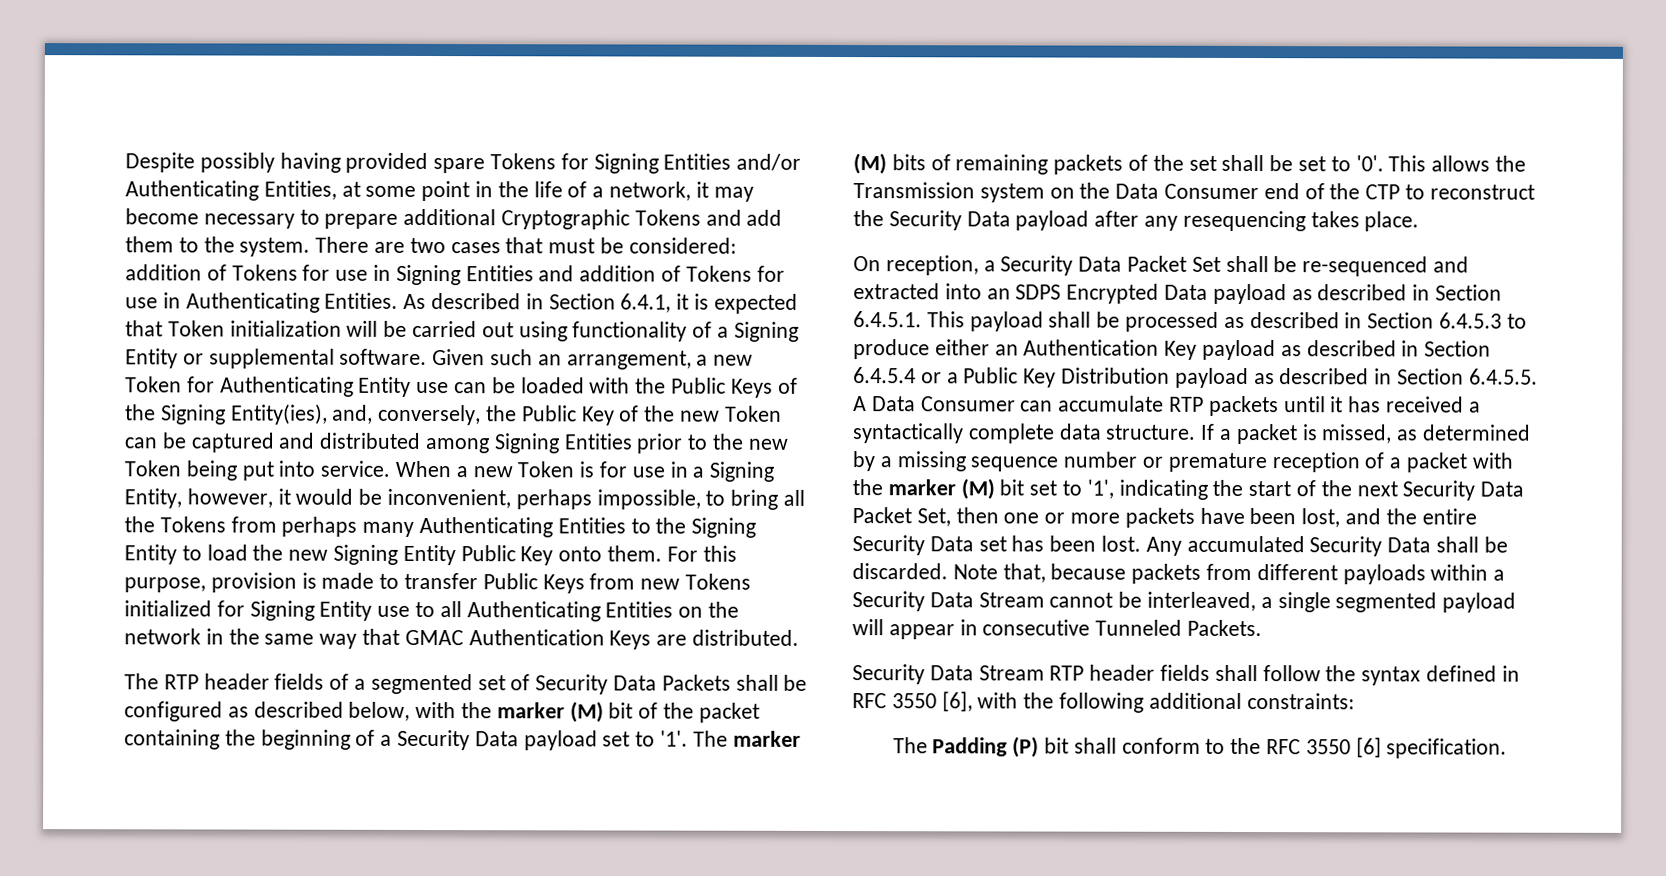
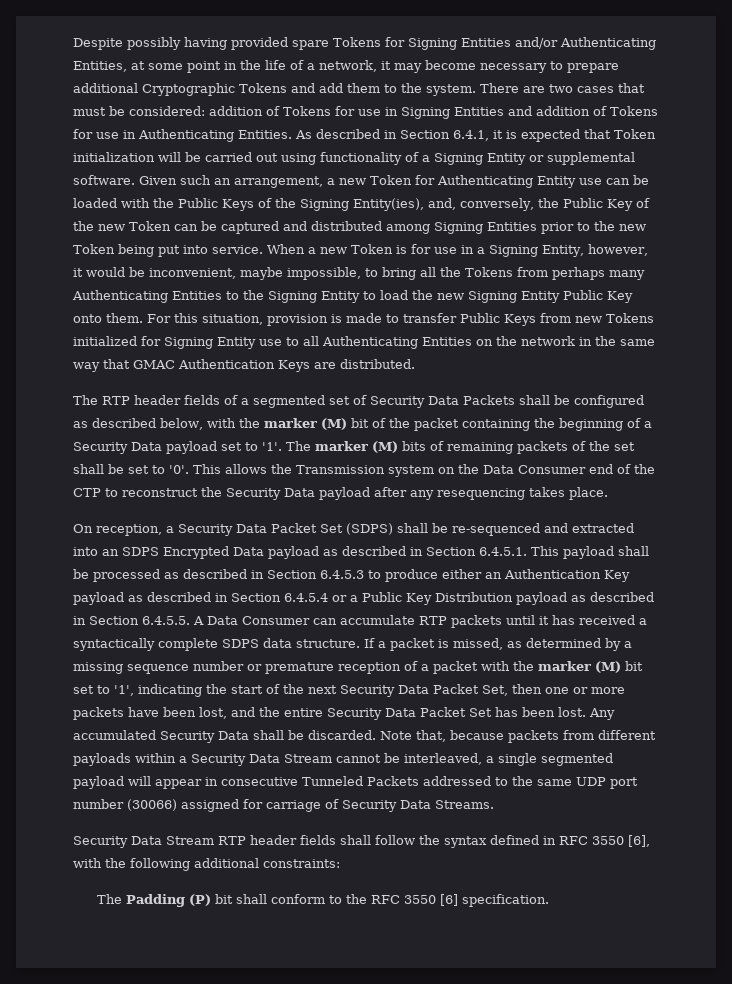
- When a new Token is for use in a Signing Entity, however, it would be inconvenient, perhaps impossible, to bring all the Tokens from perhaps many Authenticating Entities to the Signing Entity to load the new Signing Entity Public Key onto them.
+ When a new Token is for use in a Signing Entity, however, it would be inconvenient, maybe impossible, to bring all the Tokens from perhaps many Authenticating Entities to the Signing Entity to load the new Signing Entity Public Key onto them.
- For this purpose, provision is made to transfer Public Keys from new Tokens initialized for Signing Entity use to all Authenticating Entities on the network in the same way that GMAC Authentication Keys are distributed.
+ For this situation, provision is made to transfer Public Keys from new Tokens initialized for Signing Entity use to all Authenticating Entities on the network in the same way that GMAC Authentication Keys are distributed.
- On reception, a Security Data Packet Set shall be re-sequenced and extracted into an SDPS Encrypted Data payload as described in Section 6.4.5.1. This payload shall be processed as described in Section 6.4.5.3 to produce either an Authentication Key payload as described in Section 6.4.5.4 or a Public Key Distribution payload as described in Section 6.4.5.5. A Data Consumer can accumulate RTP packets until it has received a syntactically complete data structure.
+ On reception, a Security Data Packet Set (SDPS) shall be re-sequenced and extracted into an SDPS Encrypted Data payload as described in Section 6.4.5.1. This payload shall be processed as described in Section 6.4.5.3 to produce either an Authentication Key payload as described in Section 6.4.5.4 or a Public Key Distribution payload as described in Section 6.4.5.5. A Data Consumer can accumulate RTP packets until it has received a syntactically complete SDPS data structure.
- If a packet is missed, as determined by a missing sequence number or premature reception of a packet with the marker (M) bit set to '1', indicating the start of the next Security Data Packet Set, then one or more packets have been lost, and the entire Security Data set has been lost.
+ If a packet is missed, as determined by a missing sequence number or premature reception of a packet with the marker (M) bit set to '1', indicating the start of the next Security Data Packet Set, then one or more packets have been lost, and the entire Security Data Packet Set has been lost.
- Note that, because packets from different payloads within a Security Data Stream cannot be interleaved, a single segmented payload will appear in consecutive Tunneled Packets.
+ Note that, because packets from different payloads within a Security Data Stream cannot be interleaved, a single segmented payload will appear in consecutive Tunneled Packets addressed to the same UDP port number (30066) assigned for carriage of Security Data Streams.

